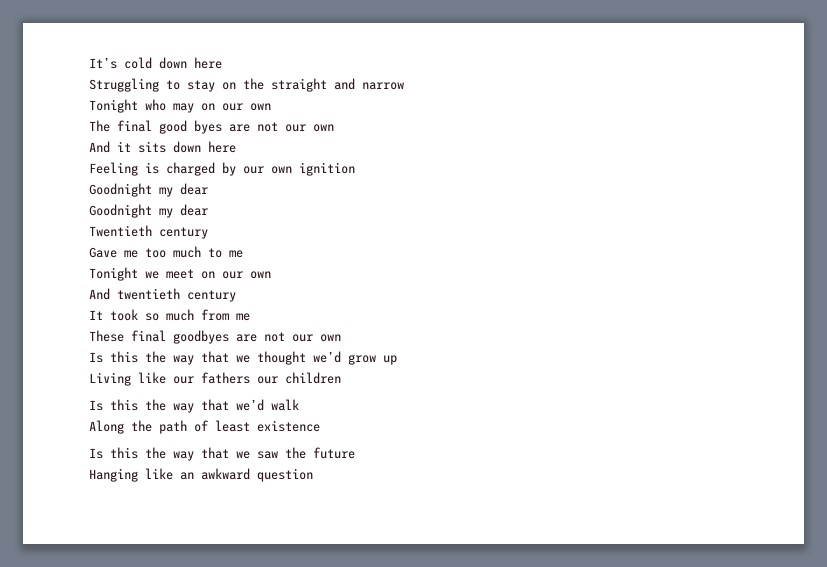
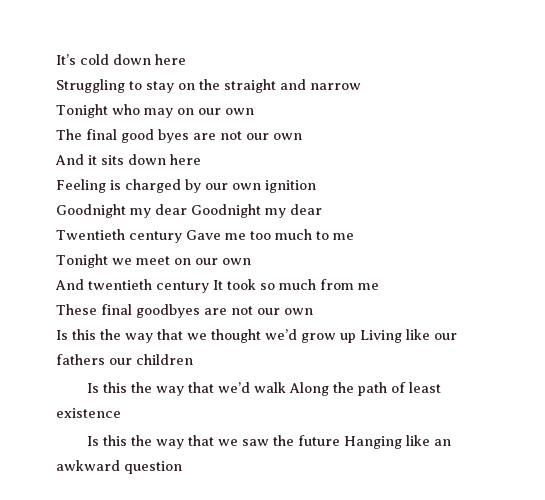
  Feeling is charged by our own ignition
- Goodnight my dear
- Goodnight my dear
+ Goodnight my dear Goodnight my dear
- Twentieth century
- Gave me too much to me
+ Twentieth century Gave me too much to me
- And twentieth century
- It took so much from me
+ And twentieth century It took so much from me
- Is this the way that we thought we’d grow up
- Living like our fathers our children
+ Is this the way that we thought we’d grow up Living like our fathers our children
- Is this the way that we’d walk
- Along the path of least existence
+ Is this the way that we’d walk Along the path of least existence
- Is this the way that we saw the future
- Hanging like an awkward question
+ Is this the way that we saw the future Hanging like an awkward question

